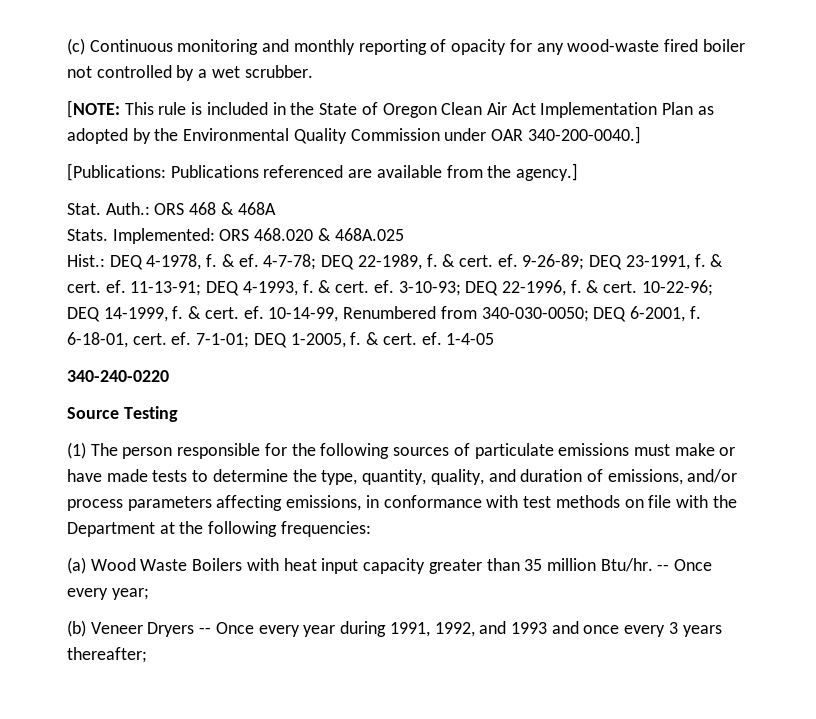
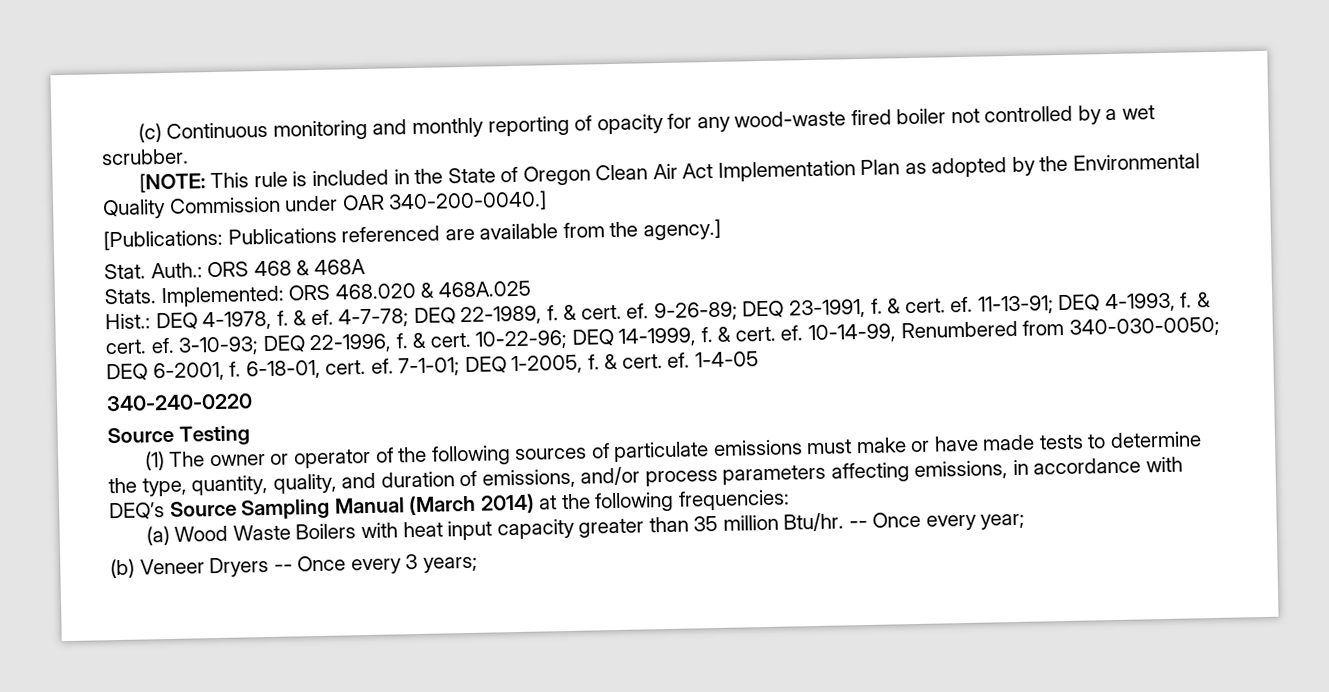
- (1) The person responsible for the following sources of particulate emissions must make or have made tests to determine the type, quantity, quality, and duration of emissions, and/or process parameters affecting emissions, in conformance with test methods on file with the Department at the following frequencies:
+ (1) The owner or operator of the following sources of particulate emissions must make or have made tests to determine the type, quantity, quality, and duration of emissions, and/or process parameters affecting emissions, in accordance with DEQ’s Source Sampling Manual (March 2014) at the following frequencies:
- (b) Veneer Dryers -- Once every year during 1991, 1992, and 1993 and once every 3 years thereafter;
+ (b) Veneer Dryers -- Once every 3 years;

